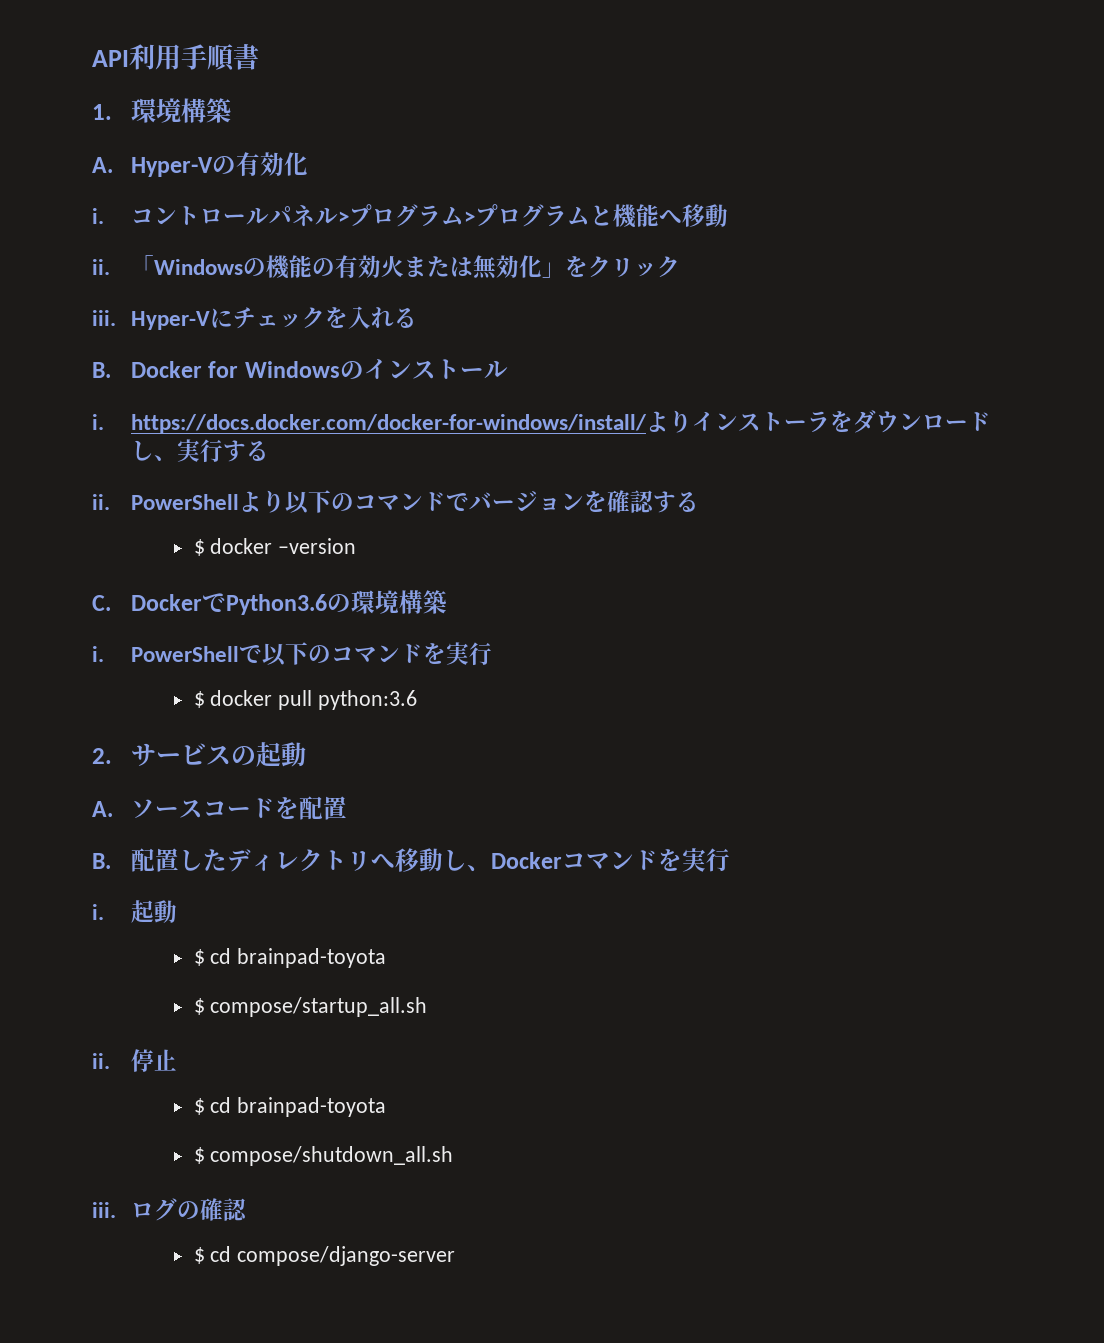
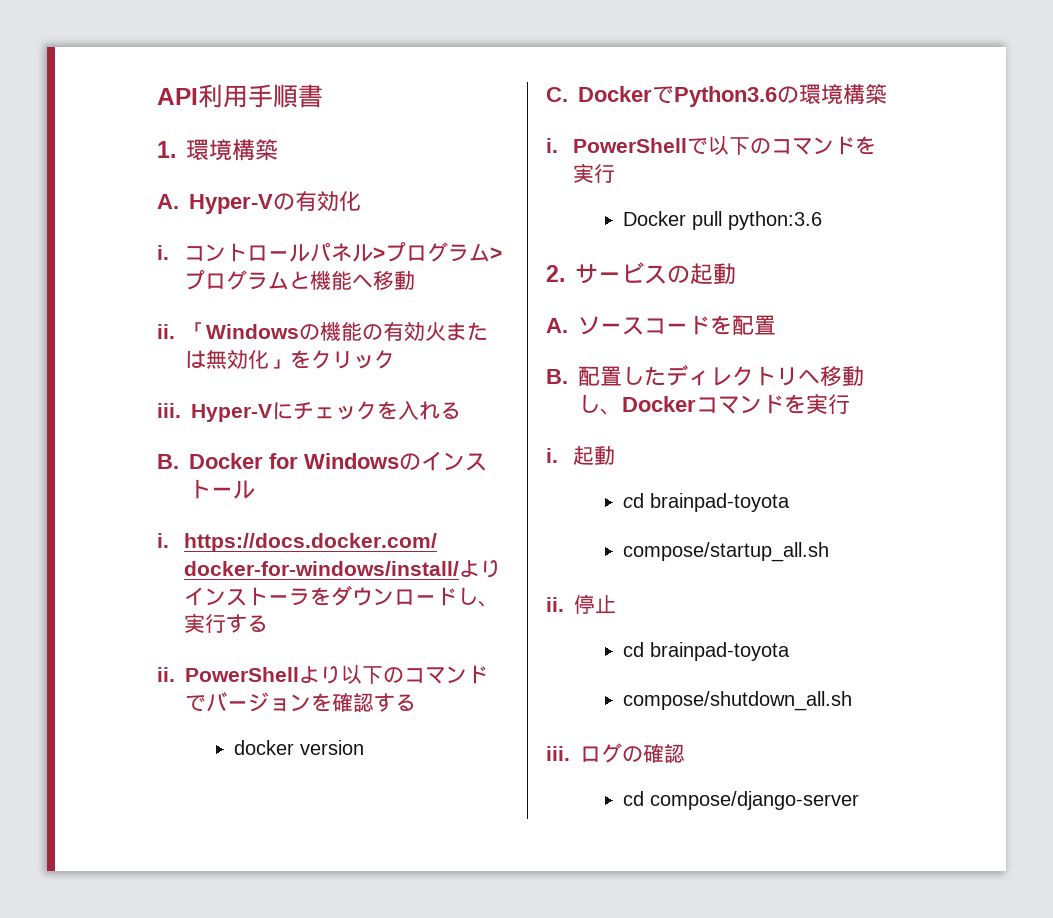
- $ docker –version
+ docker version
- $ docker pull python:3.6
+ Docker pull python:3.6
  i.起動
- $ cd brainpad-toyota
- $ compose/startup_all.sh
+ cd brainpad-toyota
+ compose/startup_all.sh
  停止
- $ cd brainpad-toyota
- $ compose/shutdown_all.sh
+ cd brainpad-toyota
+ compose/shutdown_all.sh
- $ cd compose/django-server
+ cd compose/django-server

